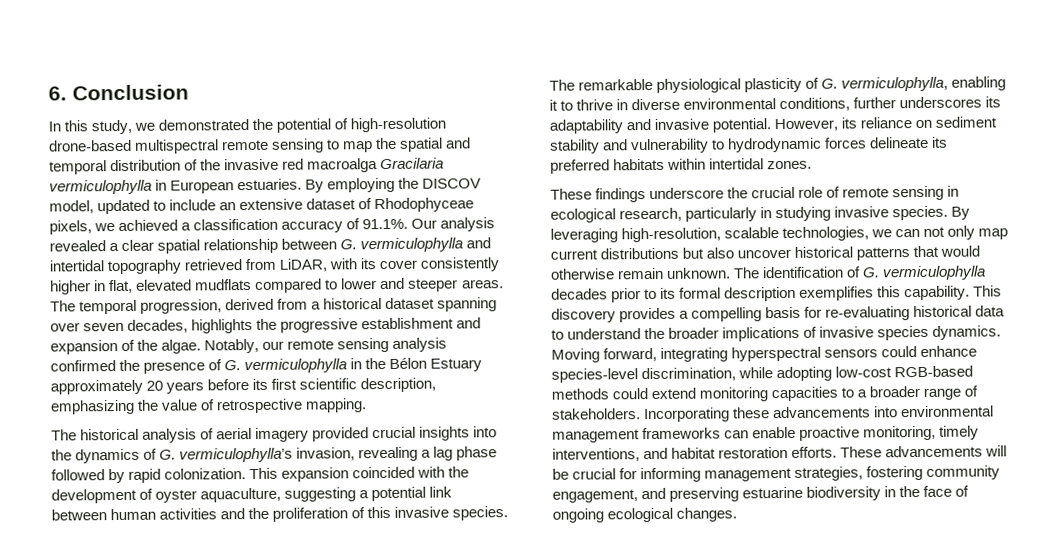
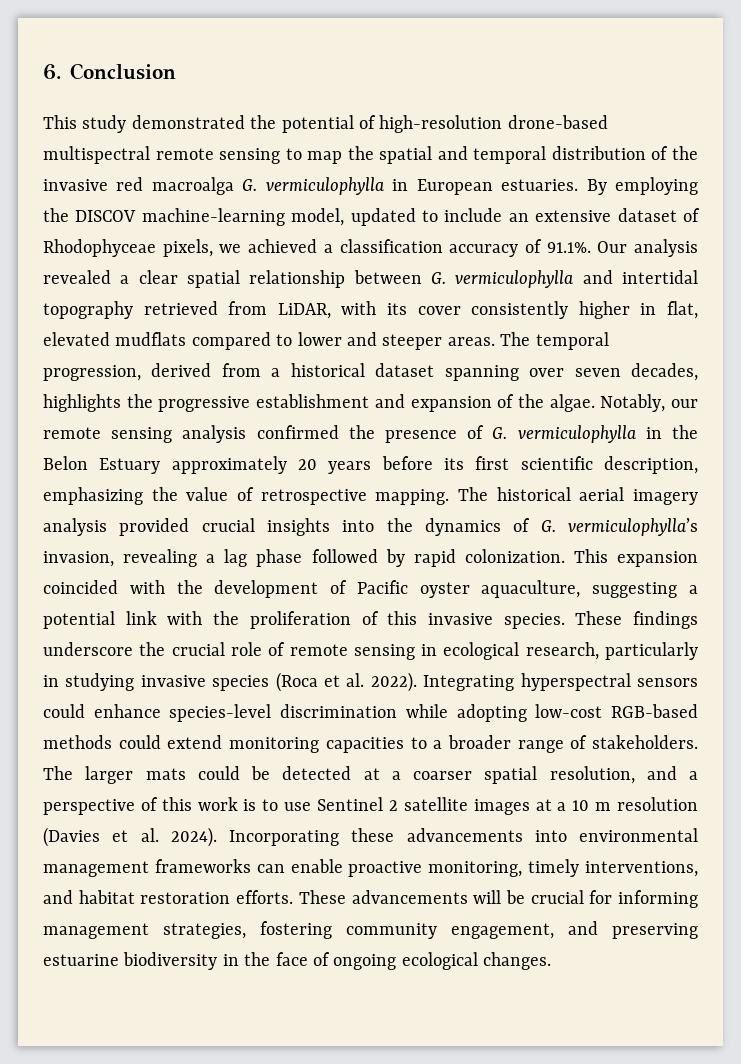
- In this study, we demonstrated the potential of high-resolution drone-based multispectral remote sensing to map the spatial and temporal distribution of the invasive red macroalga Gracilaria vermiculophylla in European estuaries.
+ This study demonstrated the potential of high-resolution drone-based multispectral remote sensing to map the spatial and temporal distribution of the invasive red macroalga G. vermiculophylla in European estuaries.
- By employing the DISCOV model, updated to include an extensive dataset of Rhodophyceae pixels, we achieved a classification accuracy of 91.1%. Our analysis revealed a clear spatial relationship between G. vermiculophylla and intertidal topography retrieved from LiDAR, with its cover consistently higher in flat, elevated mudflats compared to lower and steeper areas.
+ By employing the DISCOV machine-learning model, updated to include an extensive dataset of Rhodophyceae pixels, we achieved a classification accuracy of 91.1%. Our analysis revealed a clear spatial relationship between G. vermiculophylla and intertidal topography retrieved from LiDAR, with its cover consistently higher in flat, elevated mudflats compared to lower and steeper areas.
- Notably, our remote sensing analysis confirmed the presence of G. vermiculophylla in the Bélon Estuary approximately 20 years before its first scientific description, emphasizing the value of retrospective mapping.
- The historical analysis of aerial imagery provided crucial insights into the dynamics of G. vermiculophylla’s invasion, revealing a lag phase followed by rapid colonization.
+ Notably, our remote sensing analysis confirmed the presence of G. vermiculophylla in the Belon Estuary approximately 20 years before its first scientific description, emphasizing the value of retrospective mapping. The historical aerial imagery analysis provided crucial insights into the dynamics of G. vermiculophylla’s invasion, revealing a lag phase followed by rapid colonization.
- This expansion coincided with the development of oyster aquaculture, suggesting a potential link between human activities and the proliferation of this invasive species. The remarkable physiological plasticity of G. vermiculophylla, enabling it to thrive in diverse environmental conditions, further underscores its adaptability and invasive potential. However, its reliance on sediment stability and vulnerability to hydrodynamic forces delineate its preferred habitats within intertidal zones.
- These findings underscore the crucial role of remote sensing in ecological research, particularly in studying invasive species. By leveraging high-resolution, scalable technologies, we can not only map current distributions but also uncover historical patterns that would otherwise remain unknown. The identification of G. vermiculophylla decades prior to its formal description exemplifies this capability. This discovery provides a compelling basis for re-evaluating historical data to understand the broader implications of invasive species dynamics. Moving forward, integrating hyperspectral sensors could enhance species-level discrimination, while adopting low-cost RGB-based methods could extend monitoring capacities to a broader range of stakeholders.
+ This expansion coincided with the development of Pacific oyster aquaculture, suggesting a potential link with the proliferation of this invasive species. These findings underscore the crucial role of remote sensing in ecological research, particularly in studying invasive species (Roca et al. 2022). Integrating hyperspectral sensors could enhance species-level discrimination while adopting low-cost RGB-based methods could extend monitoring capacities to a broader range of stakeholders.
+ The larger mats could be detected at a coarser spatial resolution, and a perspective of this work is to use Sentinel 2 satellite images at a 10 m resolution (Davies et al. 2024).

